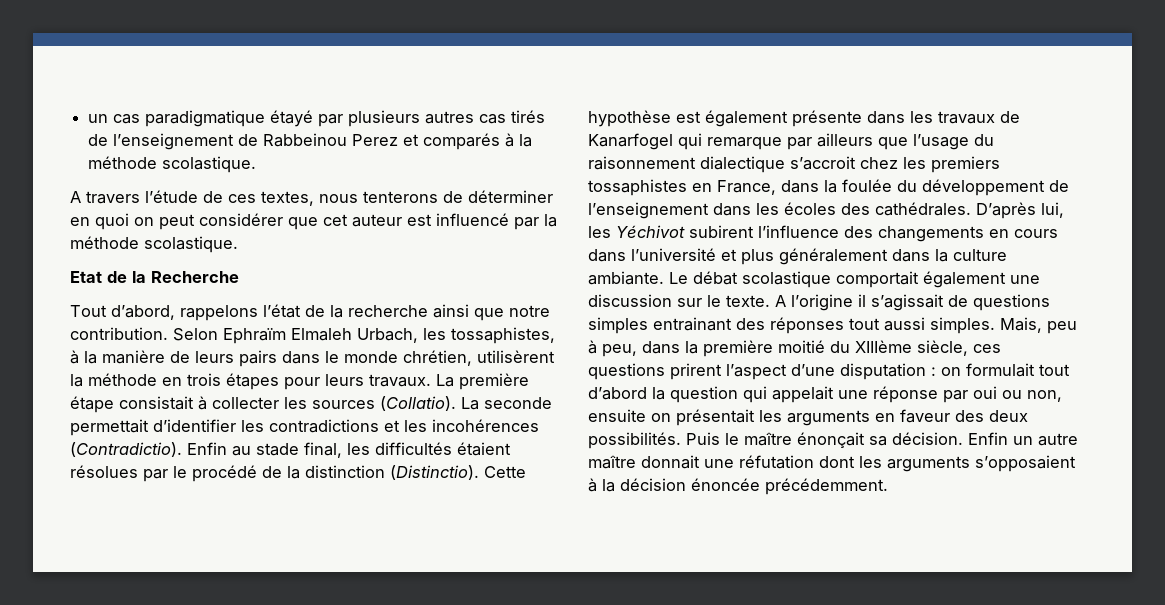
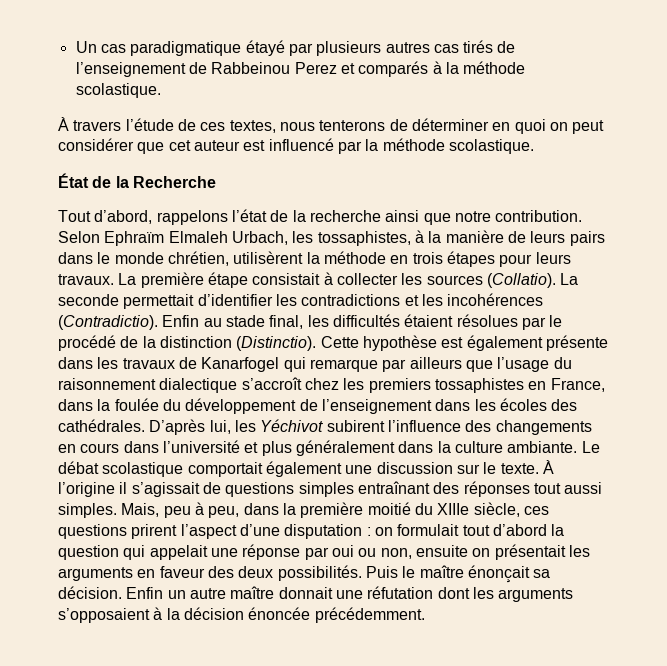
- un cas paradigmatique étayé par plusieurs autres cas tirés de l’enseignement de Rabbeinou Perez et comparés à la méthode scolastique.
+ Un cas paradigmatique étayé par plusieurs autres cas tirés de l’enseignement de Rabbeinou Perez et comparés à la méthode scolastique.
- A travers l’étude de ces textes, nous tenterons de déterminer en quoi on peut considérer que cet auteur est influencé par la méthode scolastique.
+ À travers l’étude de ces textes, nous tenterons de déterminer en quoi on peut considérer que cet auteur est influencé par la méthode scolastique.
- Etat de la Recherche
+ État de la Recherche
- Cette hypothèse est également présente dans les travaux de Kanarfogel qui remarque par ailleurs que l’usage du raisonnement dialectique s’accroit chez les premiers tossaphistes en France, dans la foulée du développement de l’enseignement dans les écoles des cathédrales.
+ Cette hypothèse est également présente dans les travaux de Kanarfogel qui remarque par ailleurs que l’usage du raisonnement dialectique s’accroît chez les premiers tossaphistes en France, dans la foulée du développement de l’enseignement dans les écoles des cathédrales.
- A l’origine il s’agissait de questions simples entrainant des réponses tout aussi simples.
+ À l’origine il s’agissait de questions simples entraînant des réponses tout aussi simples.
- Mais, peu à peu, dans la première moitié du XIIIème siècle, ces questions prirent l’aspect d’une disputation : on formulait tout d’abord la question qui appelait une réponse par oui ou non, ensuite on présentait les arguments en faveur des deux possibilités.
+ Mais, peu à peu, dans la première moitié du XIIIe siècle, ces questions prirent l’aspect d’une disputation : on formulait tout d’abord la question qui appelait une réponse par oui ou non, ensuite on présentait les arguments en faveur des deux possibilités.

